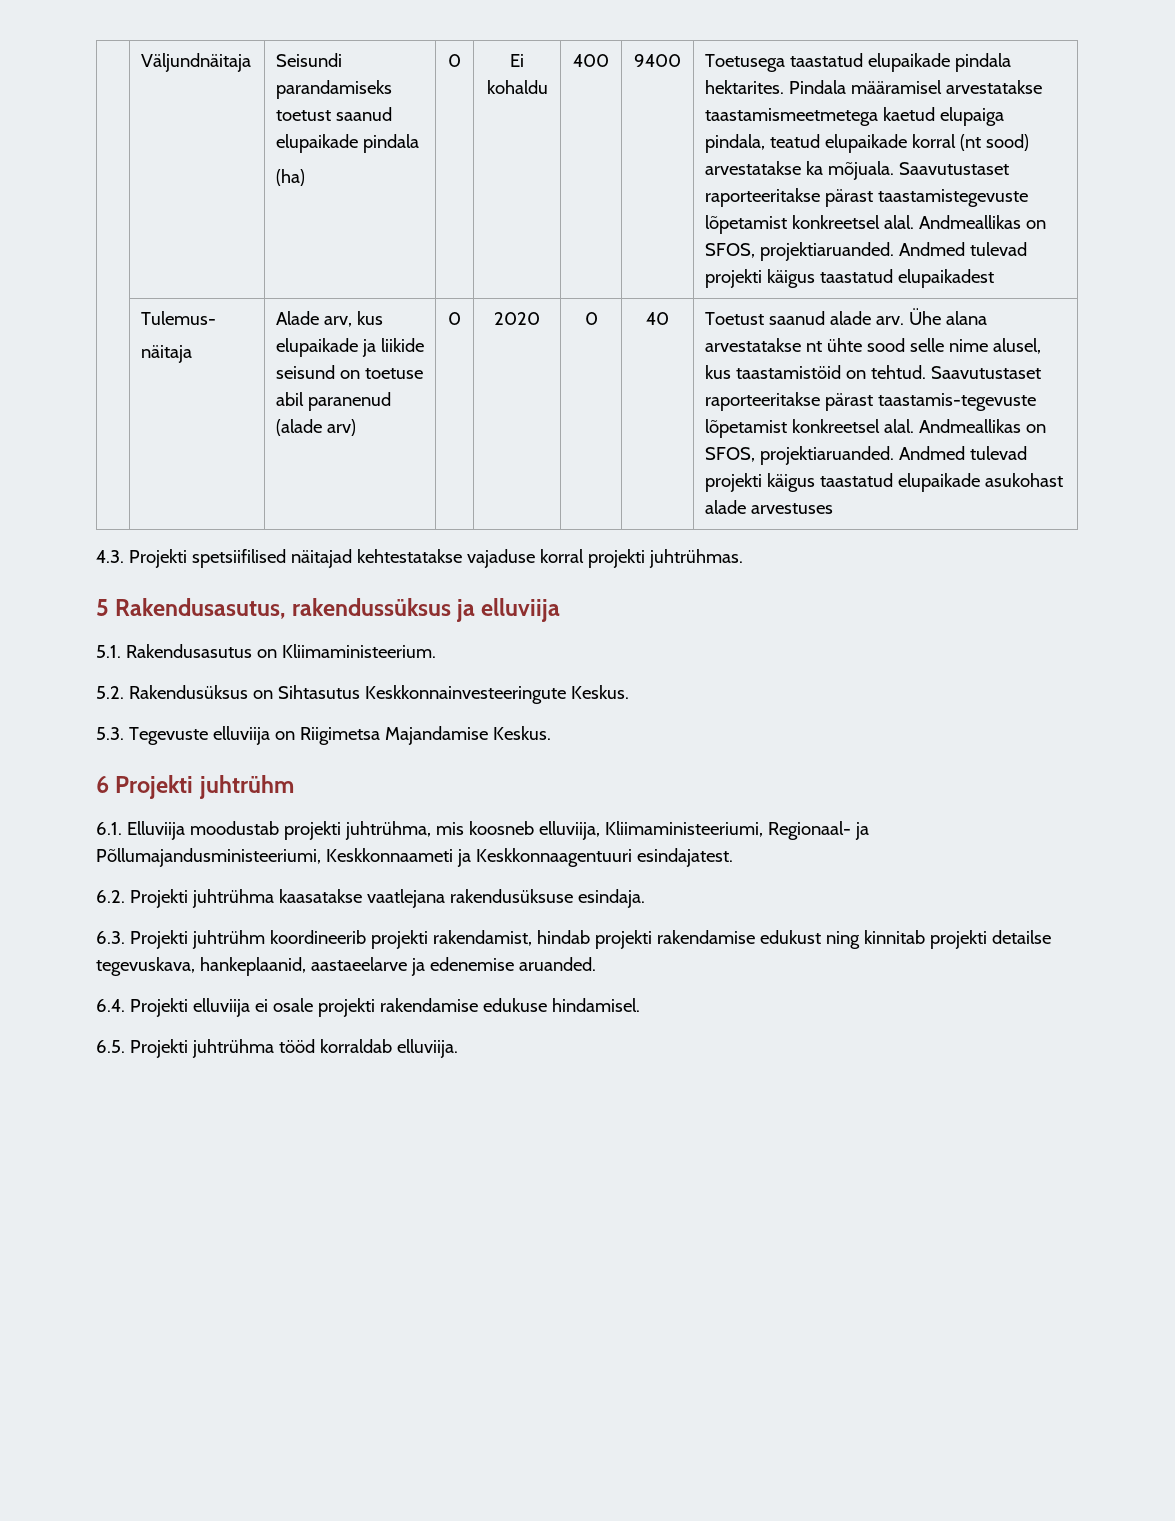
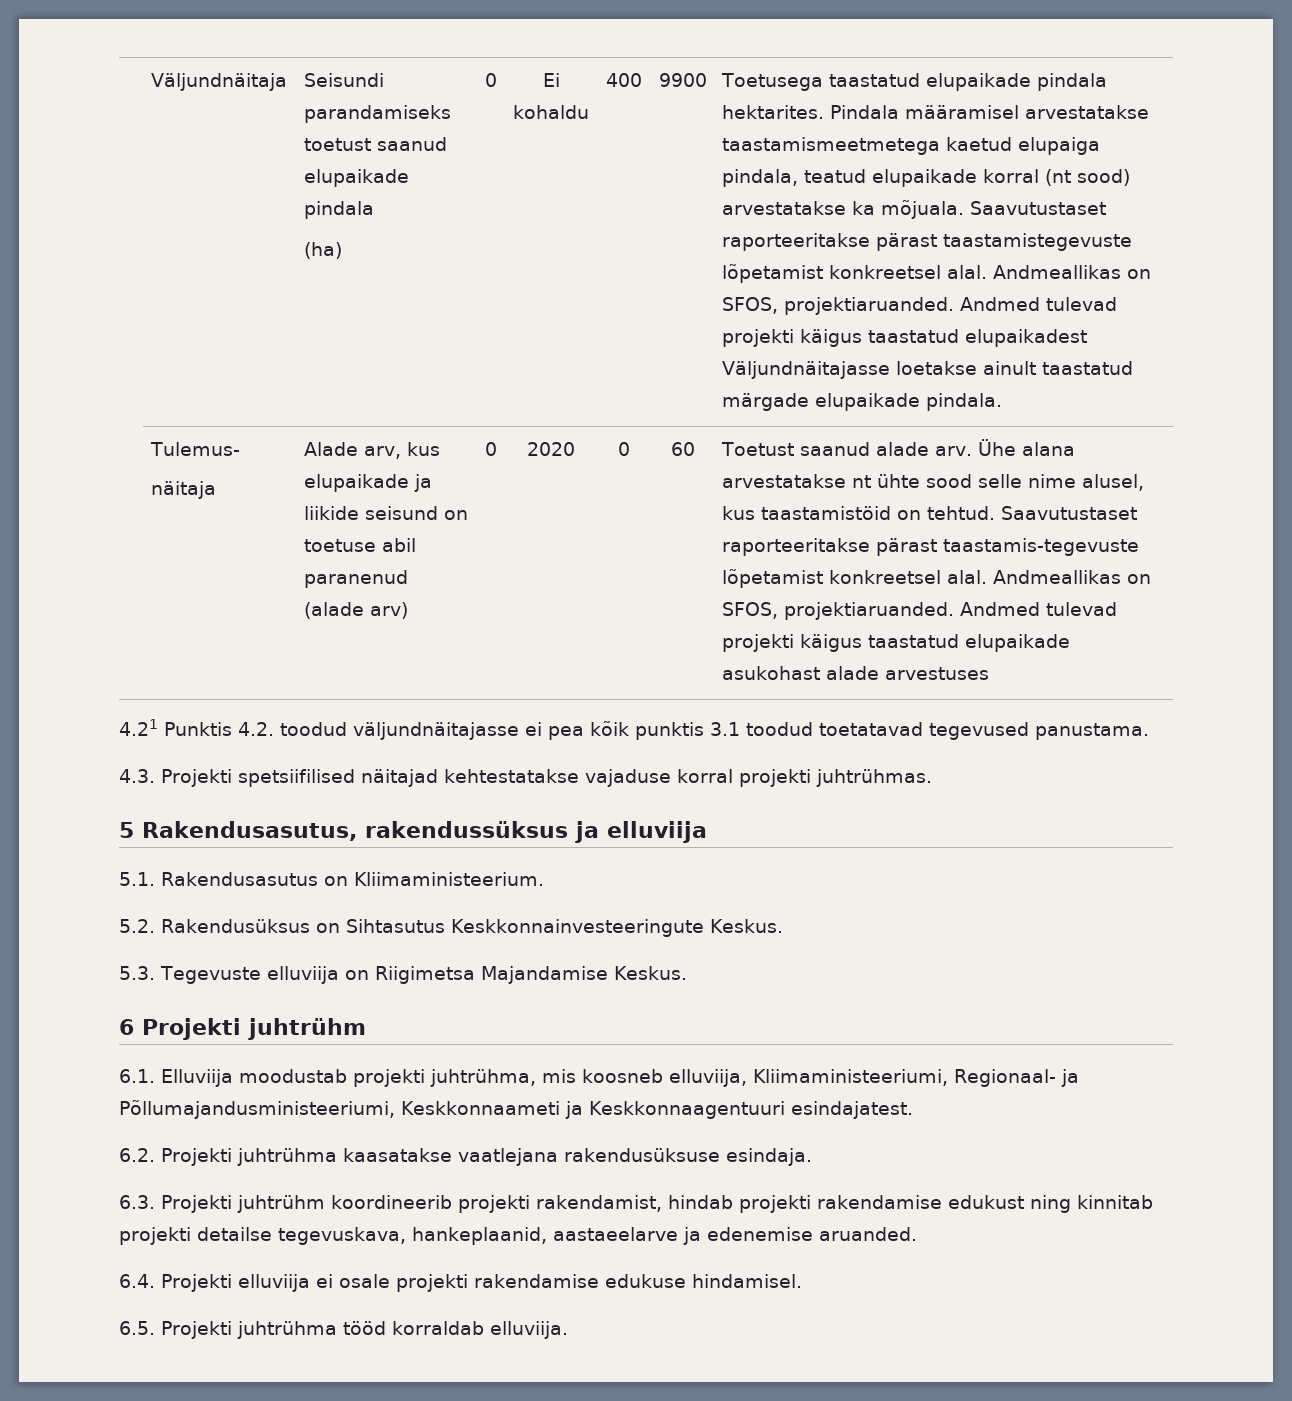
- 9400
+ 9900
- Andmed tulevad projekti käigus taastatud elupaikadest
+ Andmed tulevad projekti käigus taastatud elupaikadest Väljundnäitajasse loetakse ainult taastatud märgade elupaikade pindala.
- 40
+ 60
+ 4.21 Punktis 4.2. toodud väljundnäitajasse ei pea kõik punktis 3.1 toodud toetatavad tegevused panustama.

